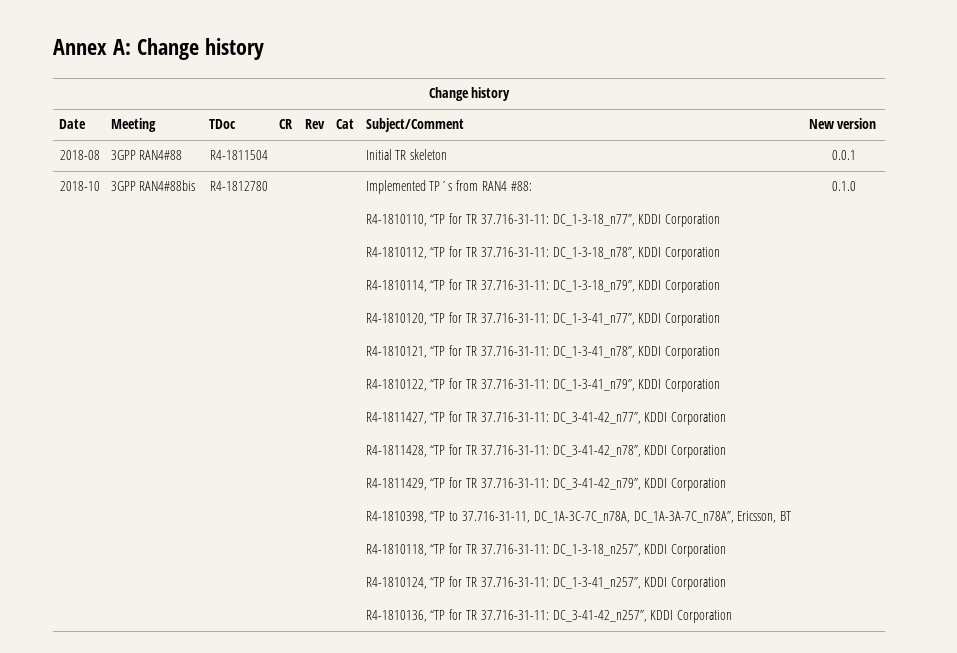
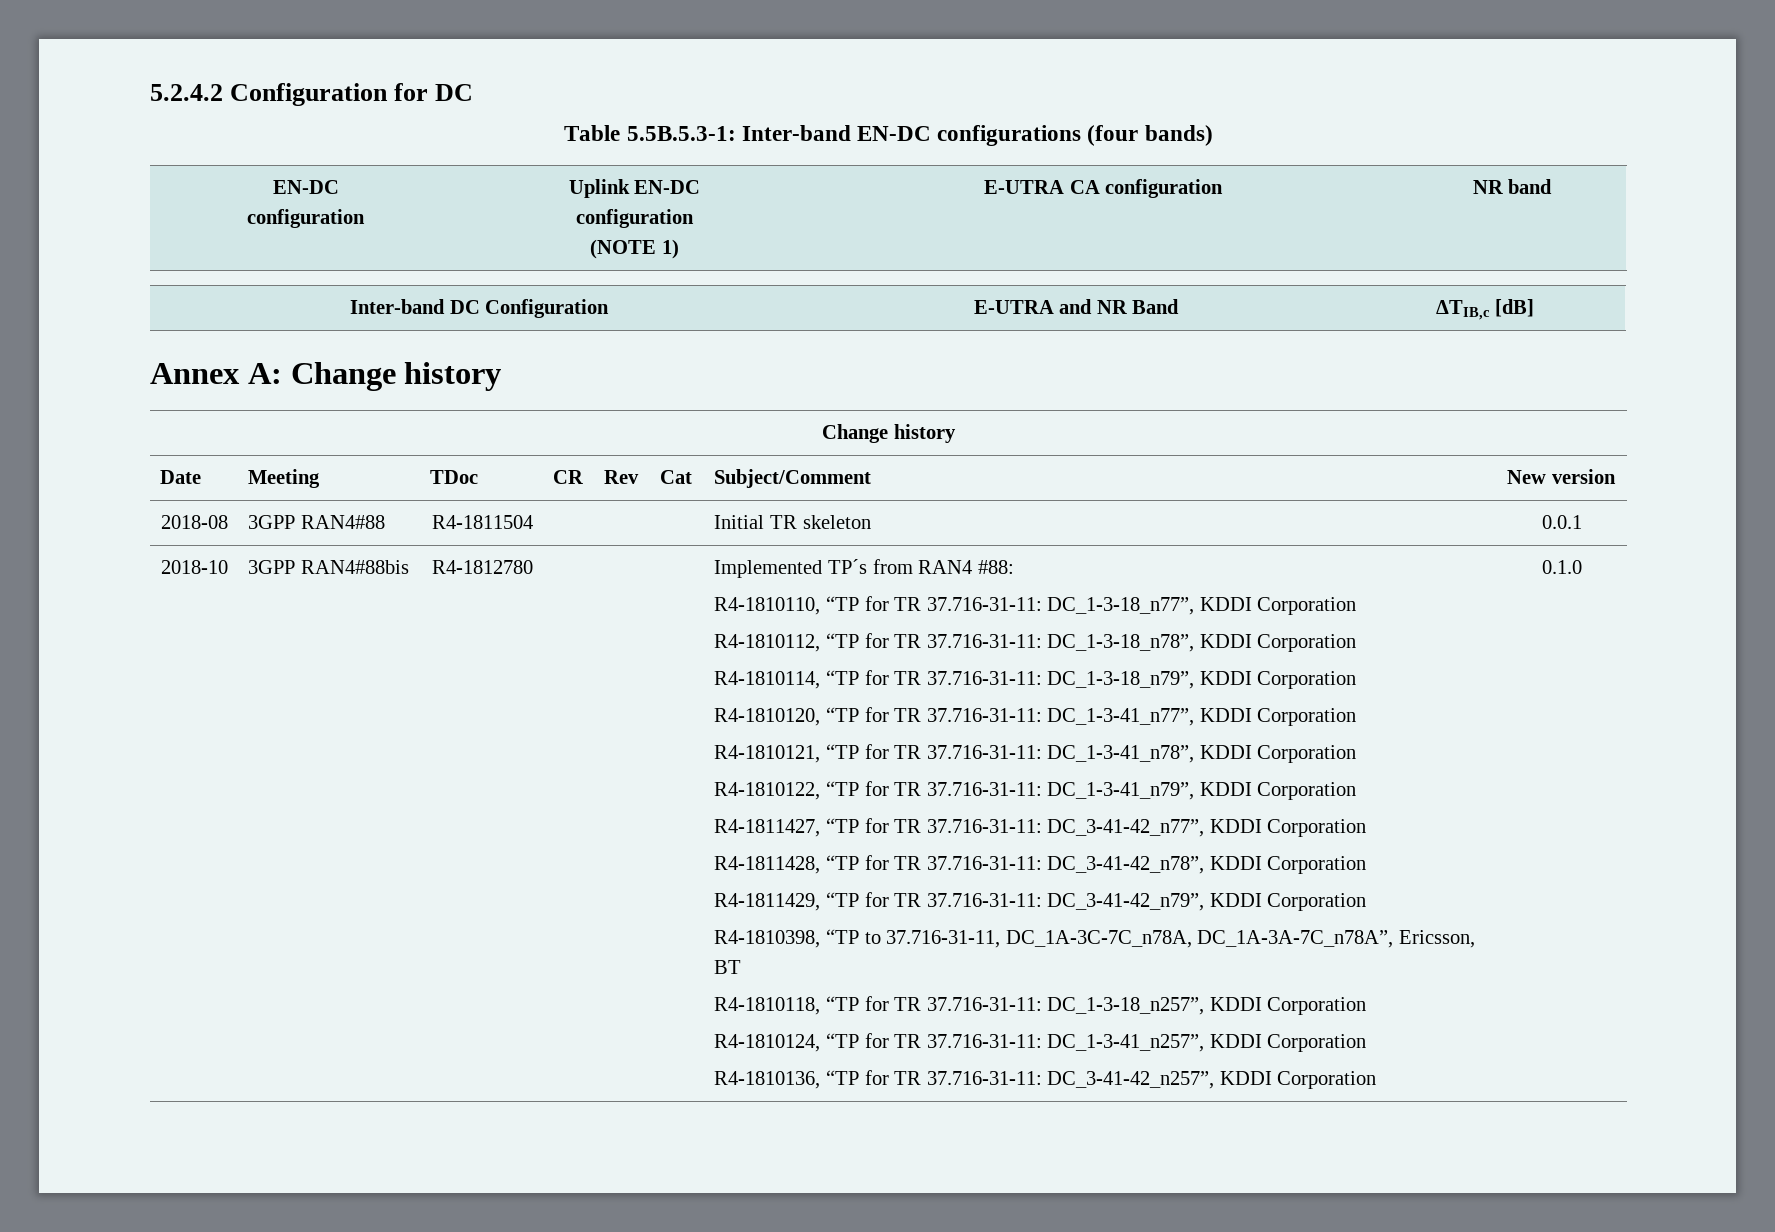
+ 5.2.4.2 Configuration for DC
+ Table 5.5B.5.3-1: Inter-band EN-DC configurations (four bands)
+ EN-DC
+ configuration | Uplink EN-DC
+ configuration
+ (NOTE 1) | E-UTRA CA configuration | NR band
+ Inter-band DC Configuration | E-UTRA and NR Band | ΔTIB,c [dB]

